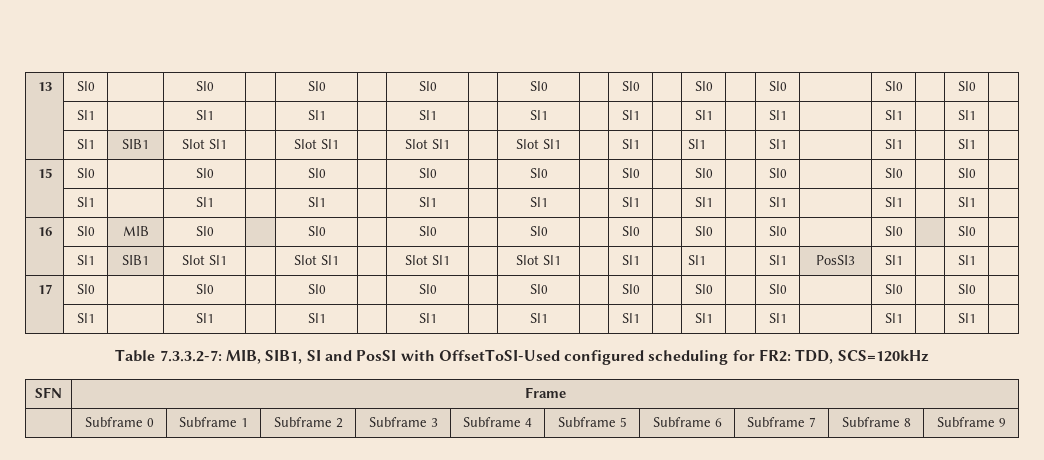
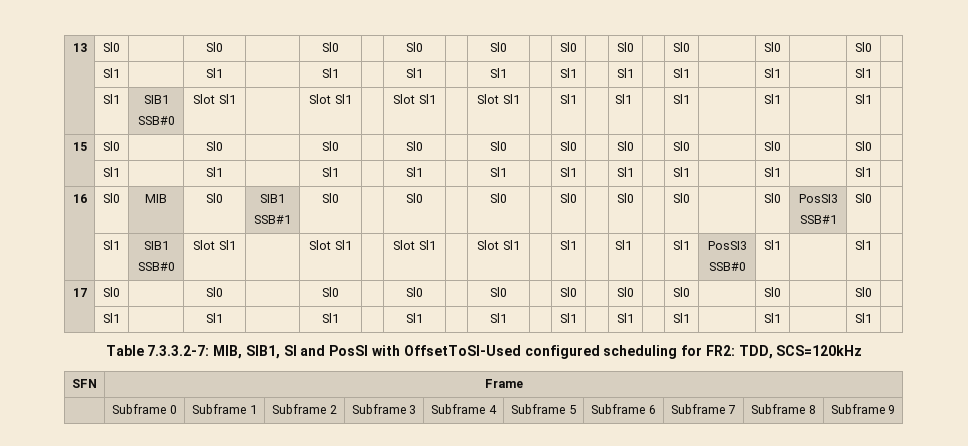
  13 | Sl0 | | Sl0 | | Sl0 | | Sl0 | | Sl0 | | Sl0 | | Sl0 | | Sl0 | | Sl0 | | Sl0 |
  | Sl1 | | Sl1 | | Sl1 | | Sl1 | | Sl1 | | Sl1 | | Sl1 | | Sl1 | | Sl1 | | Sl1 |
- | Sl1 | SIB1 | Slot Sl1 | | Slot Sl1 | | Slot Sl1 | | Slot Sl1 | | Sl1 | | Sl1 | | Sl1 | | Sl1 | | Sl1 |
+ | Sl1 | SIB1
+ SSB#0 | Slot Sl1 | | Slot Sl1 | | Slot Sl1 | | Slot Sl1 | | Sl1 | | Sl1 | | Sl1 | | Sl1 | | Sl1 |
- 16 | Sl0 | MIB | Sl0 | | Sl0 | | Sl0 | | Sl0 | | Sl0 | | Sl0 | | Sl0 | | Sl0 | | Sl0 |
- | Sl1 | SIB1 | Slot Sl1 | | Slot Sl1 | | Slot Sl1 | | Slot Sl1 | | Sl1 | | Sl1 | | Sl1 | PosSI3 | Sl1 | | Sl1 |
+ 16 | Sl0 | MIB | Sl0 | SIB1
+ SSB#1 | Sl0 | | Sl0 | | Sl0 | | Sl0 | | Sl0 | | Sl0 | | Sl0 | PosSI3
+ SSB#1 | Sl0 |
+ | Sl1 | SIB1
+ SSB#0 | Slot Sl1 | | Slot Sl1 | | Slot Sl1 | | Slot Sl1 | | Sl1 | | Sl1 | | Sl1 | PosSI3
+ SSB#0 | Sl1 | | Sl1 |

